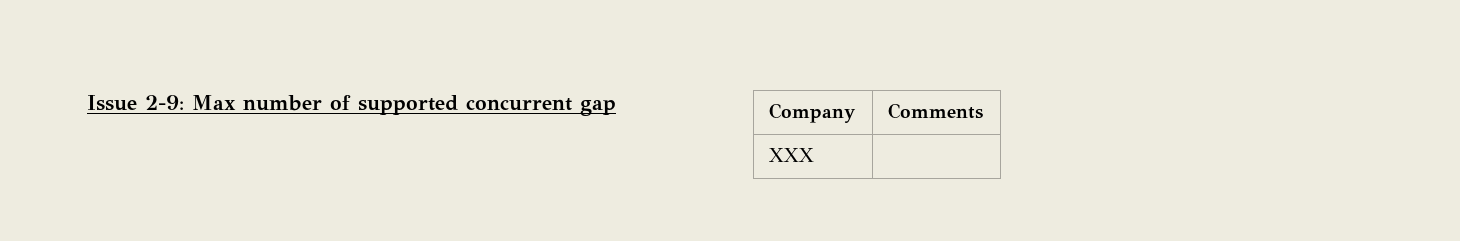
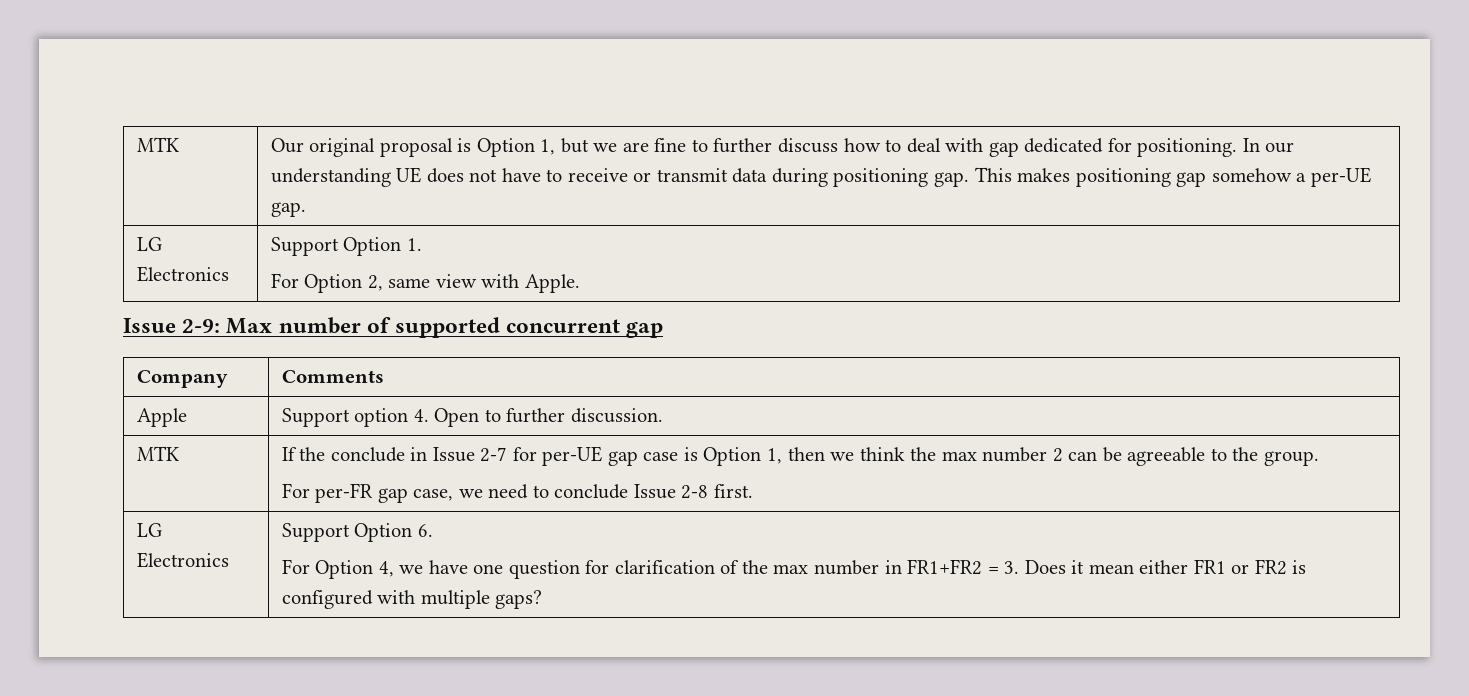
+ MTK | Our original proposal is Option 1, but we are fine to further discuss how to deal with gap dedicated for positioning. In our understanding UE does not have to receive or transmit data during positioning gap. This makes positioning gap somehow a per-UE gap.
+ LG Electronics | Support Option 1.
+ For Option 2, same view with Apple.
- XXX |
+ Apple | Support option 4. Open to further discussion.
+ MTK | If the conclude in Issue 2-7 for per-UE gap case is Option 1, then we think the max number 2 can be agreeable to the group.
+ For per-FR gap case, we need to conclude Issue 2-8 first.
+ LG Electronics | Support Option 6.
+ For Option 4, we have one question for clarification of the max number in FR1+FR2 = 3. Does it mean either FR1 or FR2 is configured with multiple gaps?

